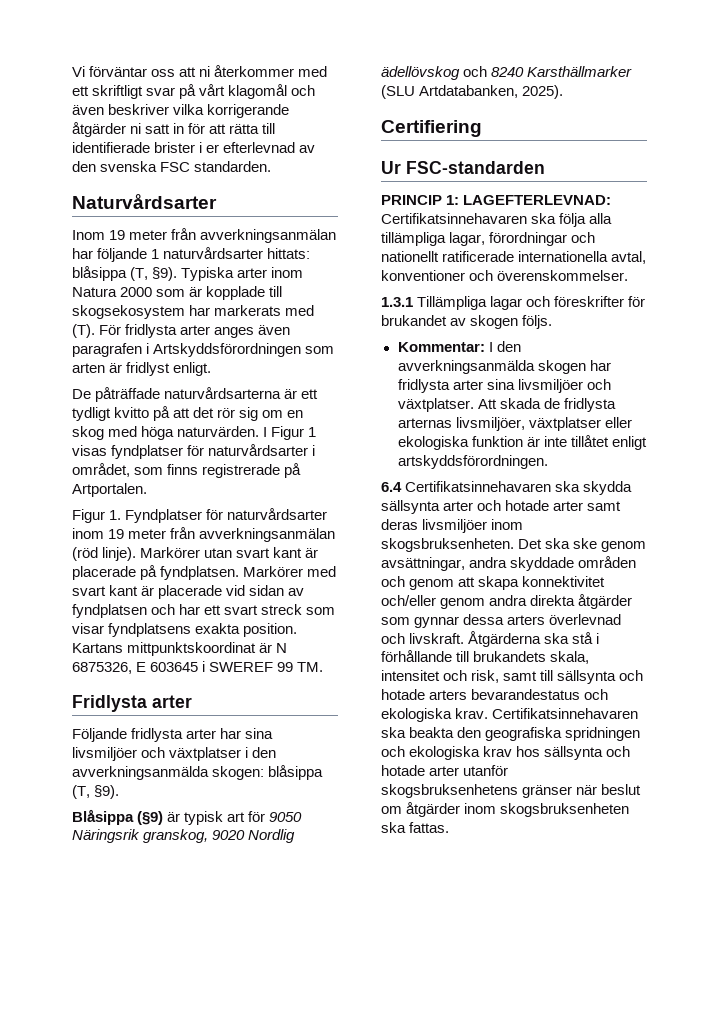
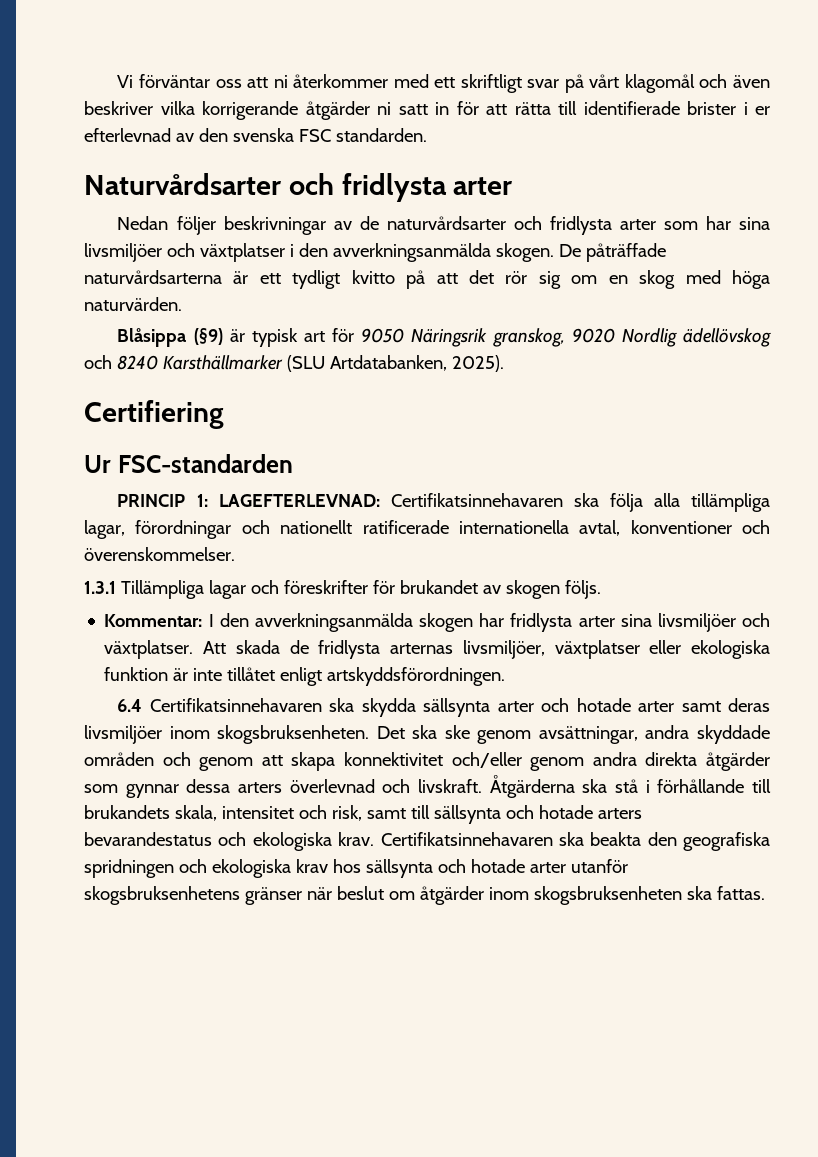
- Naturvårdsarter
- Inom 19 meter från avverkningsanmälan har följande 1 naturvårdsarter hittats: blåsippa (T, §9). Typiska arter inom Natura 2000 som är kopplade till skogsekosystem har markerats med (T). För fridlysta arter anges även paragrafen i Artskyddsförordningen som arten är fridlyst enligt.
- De påträffade naturvårdsarterna är ett tydligt kvitto på att det rör sig om en skog med höga naturvärden. I Figur 1 visas fyndplatser för naturvårdsarter i området, som finns registrerade på Artportalen.
- Figur 1. Fyndplatser för naturvårdsarter inom 19 meter från avverkningsanmälan (röd linje). Markörer utan svart kant är placerade på fyndplatsen. Markörer med svart kant är placerade vid sidan av fyndplatsen och har ett svart streck som visar fyndplatsens exakta position. Kartans mittpunktskoordinat är N 6875326, E 603645 i SWEREF 99 TM.
- Fridlysta arter
- Följande fridlysta arter har sina livsmiljöer och växtplatser i den avverkningsanmälda skogen: blåsippa (T, §9).
+ Naturvårdsarter och fridlysta arter
+ Nedan följer beskrivningar av de naturvårdsarter och fridlysta arter som har sina livsmiljöer och växtplatser i den avverkningsanmälda skogen. De påträffade naturvårdsarterna är ett tydligt kvitto på att det rör sig om en skog med höga naturvärden.

